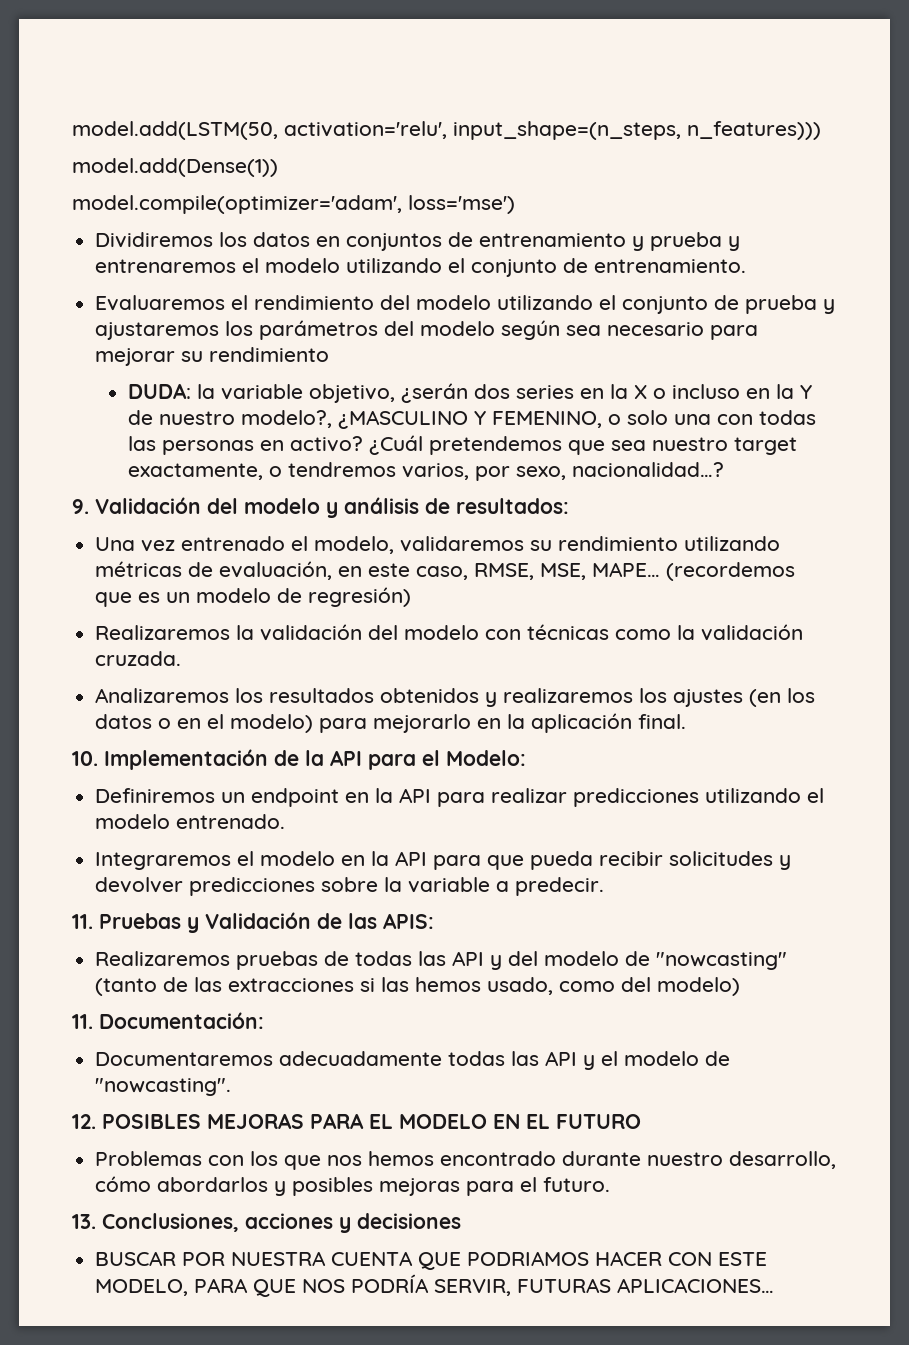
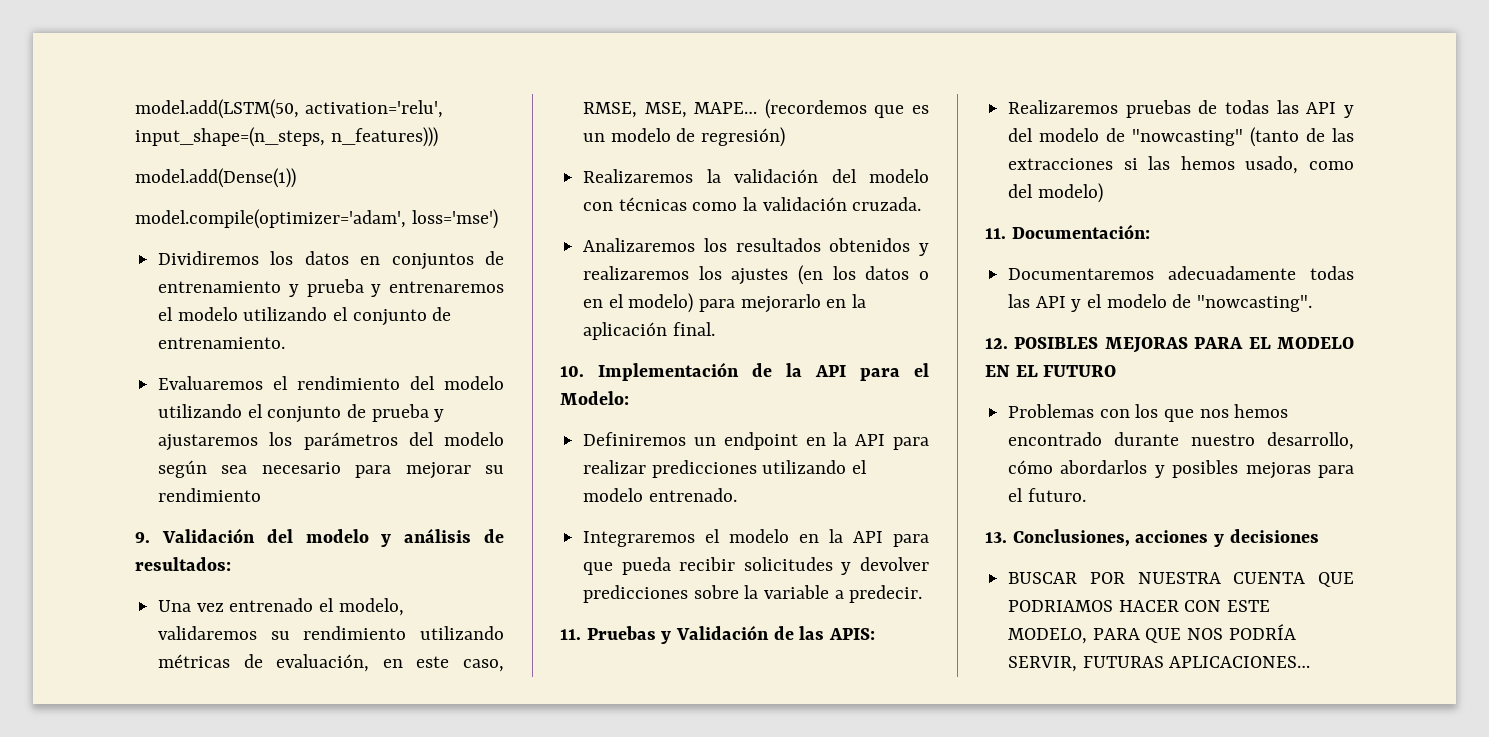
- DUDA: la variable objetivo, ¿serán dos series en la X o incluso en la Y de nuestro modelo?, ¿MASCULINO Y FEMENINO, o solo una con todas las personas en activo? ¿Cuál pretendemos que sea nuestro target exactamente, o tendremos varios, por sexo, nacionalidad…?

